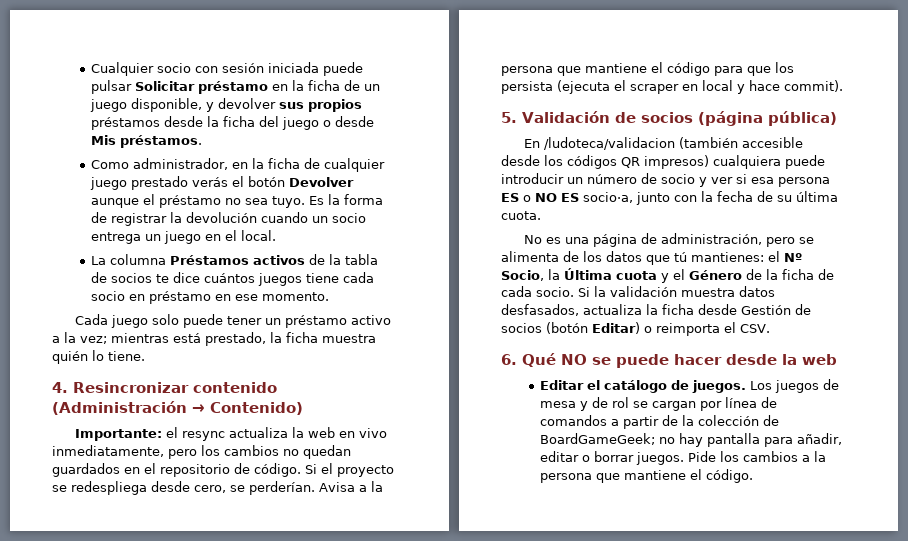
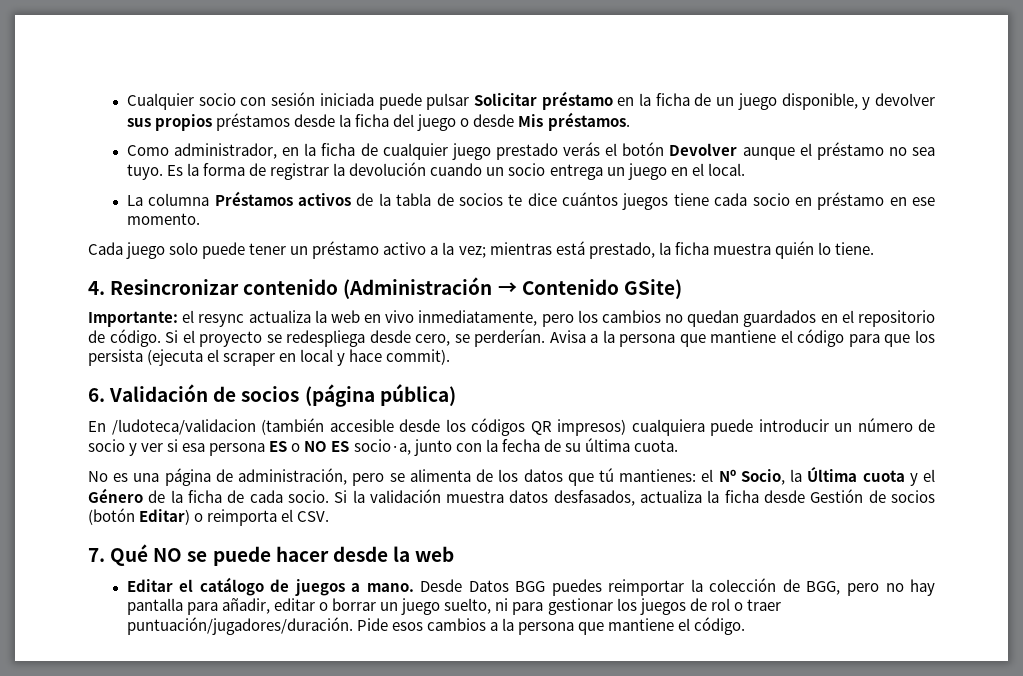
- 4. Resincronizar contenido (Administración → Contenido)
+ 4. Resincronizar contenido (Administración → Contenido GSite)
- 5. Validación de socios (página pública)
+ 6. Validación de socios (página pública)
- 6. Qué NO se puede hacer desde la web
+ 7. Qué NO se puede hacer desde la web
- Editar el catálogo de juegos. Los juegos de mesa y de rol se cargan por línea de comandos a partir de la colección de BoardGameGeek; no hay pantalla para añadir, editar o borrar juegos. Pide los cambios a la persona que mantiene el código.
+ Editar el catálogo de juegos a mano. Desde Datos BGG puedes reimportar la colección de BGG, pero no hay pantalla para añadir, editar o borrar un juego suelto, ni para gestionar los juegos de rol o traer puntuación/jugadores/duración. Pide esos cambios a la persona que mantiene el código.

